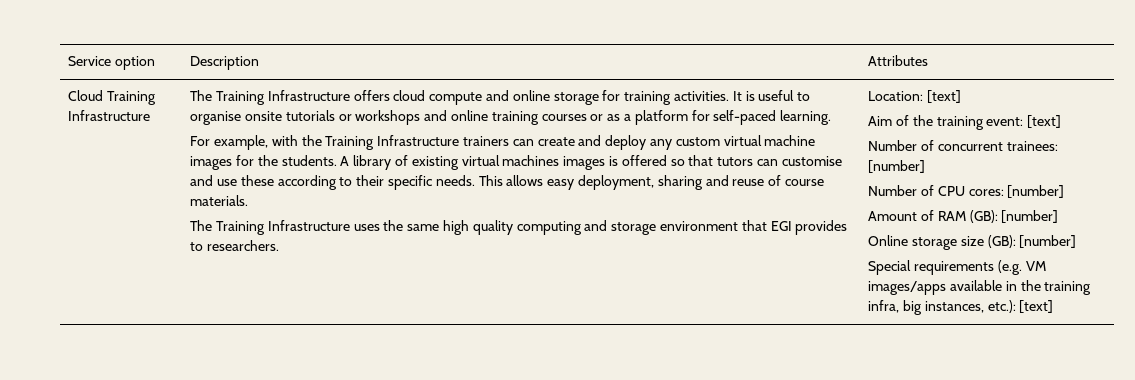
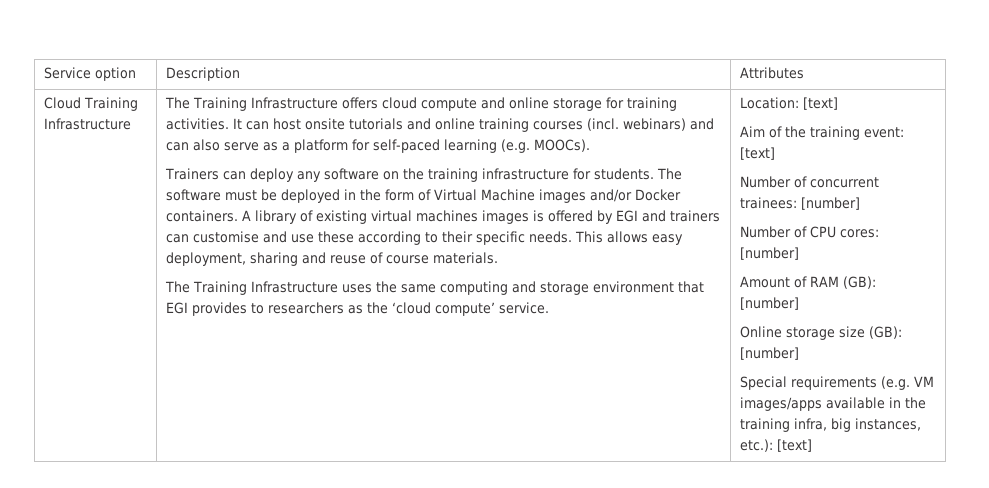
- It is useful to organise onsite tutorials or workshops and online training courses or as a platform for self-paced learning.
- For example, with the Training Infrastructure trainers can create and deploy any custom virtual machine images for the students.
+ It can host onsite tutorials and online training courses (incl. webinars) and can also serve as a platform for self-paced learning (e.g. MOOCs).
+ Trainers can deploy any software on the training infrastructure for students. The software must be deployed in the form of Virtual Machine images and/or Docker containers.
- A library of existing virtual machines images is offered so that tutors can customise and use these according to their specific needs.
+ A library of existing virtual machines images is offered by EGI and trainers can customise and use these according to their specific needs.
- The Training Infrastructure uses the same high quality computing and storage environment that EGI provides to researchers.
+ The Training Infrastructure uses the same computing and storage environment that EGI provides to researchers as the ‘cloud compute’ service.

